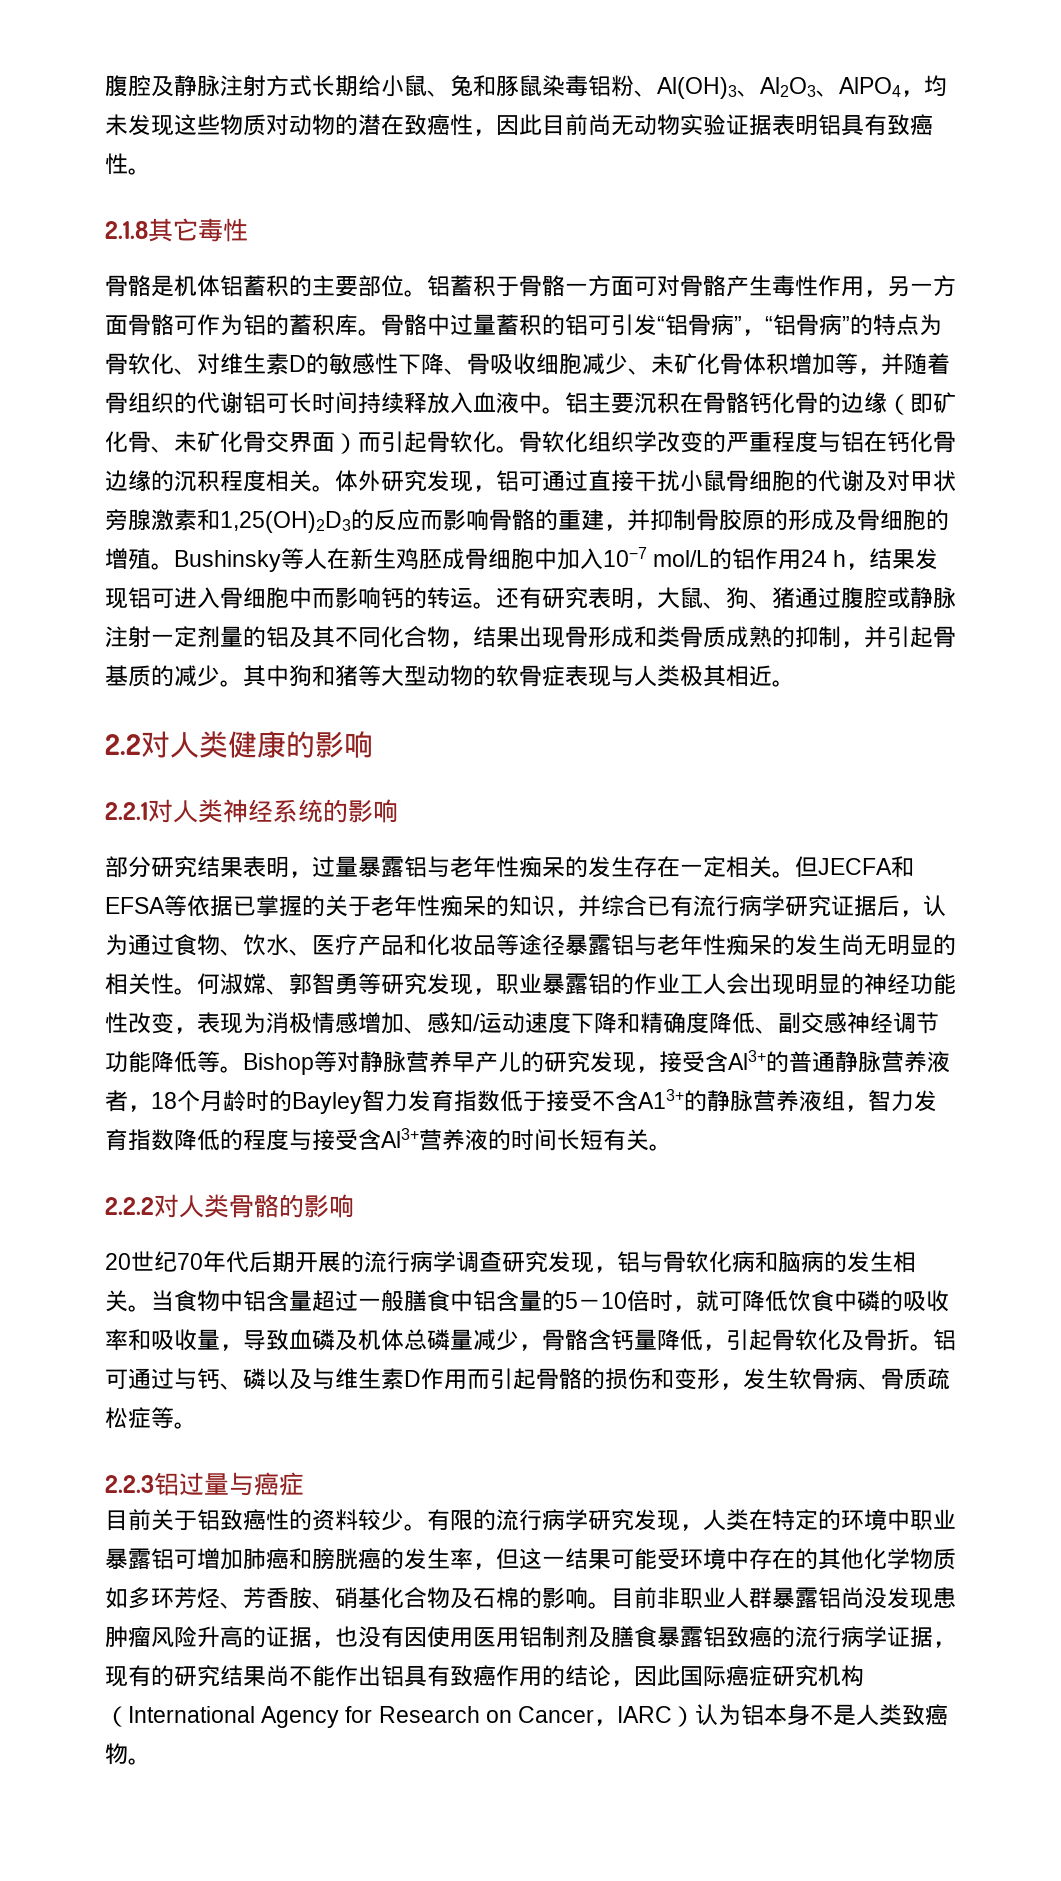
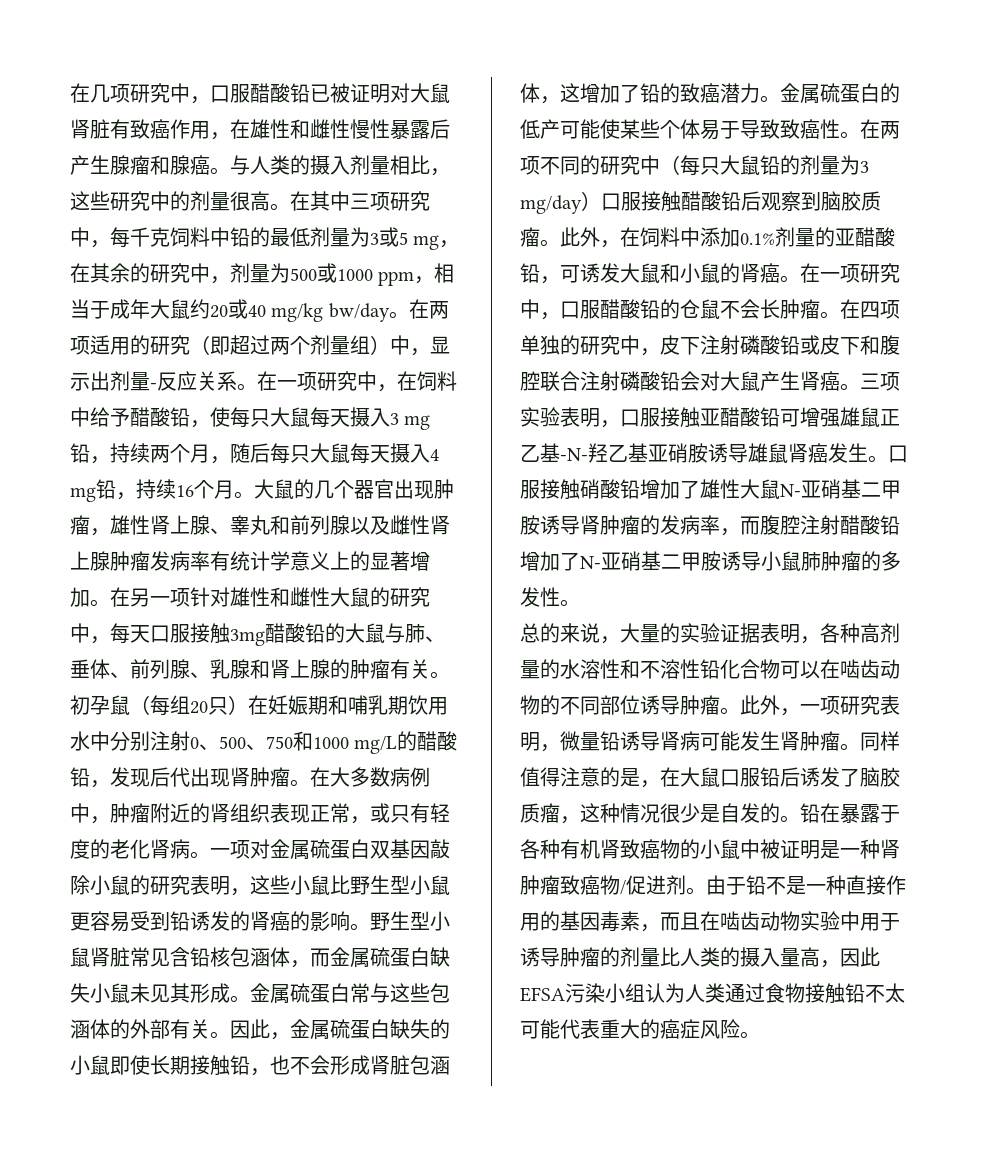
- 腹腔及静脉注射方式长期给小鼠、兔和豚鼠染毒铝粉、Al(OH)3、Al2O3、AlPO4，均未发现这些物质对动物的潜在致癌性，因此目前尚无动物实验证据表明铝具有致癌性。
- 2.1.8其它毒性
- 骨骼是机体铝蓄积的主要部位。铝蓄积于骨骼一方面可对骨骼产生毒性作用，另一方面骨骼可作为铝的蓄积库。骨骼中过量蓄积的铝可引发“铝骨病”，“铝骨病”的特点为骨软化、对维生素D的敏感性下降、骨吸收细胞减少、未矿化骨体积增加等，并随着骨组织的代谢铝可长时间持续释放入血液中。铝主要沉积在骨骼钙化骨的边缘（即矿化骨、未矿化骨交界面）而引起骨软化。骨软化组织学改变的严重程度与铝在钙化骨边缘的沉积程度相关。体外研究发现，铝可通过直接干扰小鼠骨细胞的代谢及对甲状旁腺激素和1,25(OH)2D3的反应而影响骨骼的重建，并抑制骨胶原的形成及骨细胞的增殖。Bushinsky等人在新生鸡胚成骨细胞中加入10−7 mol/L的铝作用24 h，结果发现铝可进入骨细胞中而影响钙的转运。还有研究表明，大鼠、狗、猪通过腹腔或静脉注射一定剂量的铝及其不同化合物，结果出现骨形成和类骨质成熟的抑制，并引起骨基质的减少。其中狗和猪等大型动物的软骨症表现与人类极其相近。
- 2.2对人类健康的影响
- 2.2.1对人类神经系统的影响
- 部分研究结果表明，过量暴露铝与老年性痴呆的发生存在一定相关。但JECFA和EFSA等依据已掌握的关于老年性痴呆的知识，并综合已有流行病学研究证据后，认为通过食物、饮水、医疗产品和化妆品等途径暴露铝与老年性痴呆的发生尚无明显的相关性。何淑嫦、郭智勇等研究发现，职业暴露铝的作业工人会出现明显的神经功能性改变，表现为消极情感增加、感知/运动速度下降和精确度降低、副交感神经调节功能降低等。Bishop等对静脉营养早产儿的研究发现，接受含Al3+的普通静脉营养液者，18个月龄时的Bayley智力发育指数低于接受不含A13+的静脉营养液组，智力发育指数降低的程度与接受含Al3+营养液的时间长短有关。
- 2.2.2对人类骨骼的影响
- 20世纪70年代后期开展的流行病学调查研究发现，铝与骨软化病和脑病的发生相关。当食物中铝含量超过一般膳食中铝含量的5－10倍时，就可降低饮食中磷的吸收率和吸收量，导致血磷及机体总磷量减少，骨骼含钙量降低，引起骨软化及骨折。铝可通过与钙、磷以及与维生素D作用而引起骨骼的损伤和变形，发生软骨病、骨质疏松症等。
- 2.2.3铝过量与癌症
- 目前关于铝致癌性的资料较少。有限的流行病学研究发现，人类在特定的环境中职业暴露铝可增加肺癌和膀胱癌的发生率，但这一结果可能受环境中存在的其他化学物质如多环芳烃、芳香胺、硝基化合物及石棉的影响。目前非职业人群暴露铝尚没发现患肿瘤风险升高的证据，也没有因使用医用铝制剂及膳食暴露铝致癌的流行病学证据，现有的研究结果尚不能作出铝具有致癌作用的结论，因此国际癌症研究机构（International Agency for Research on Cancer，IARC）认为铝本身不是人类致癌物。
+ 在几项研究中，口服醋酸铅已被证明对大鼠肾脏有致癌作用，在雄性和雌性慢性暴露后产生腺瘤和腺癌。与人类的摄入剂量相比，这些研究中的剂量很高。在其中三项研究中，每千克饲料中铅的最低剂量为3或5 mg，在其余的研究中，剂量为500或1000 ppm，相当于成年大鼠约20或40 mg/kg bw/day。在两项适用的研究（即超过两个剂量组）中，显示出剂量-反应关系。在一项研究中，在饲料中给予醋酸铅，使每只大鼠每天摄入3 mg铅，持续两个月，随后每只大鼠每天摄入4 mg铅，持续16个月。大鼠的几个器官出现肿瘤，雄性肾上腺、睾丸和前列腺以及雌性肾上腺肿瘤发病率有统计学意义上的显著增加。在另一项针对雄性和雌性大鼠的研究中，每天口服接触3mg醋酸铅的大鼠与肺、垂体、前列腺、乳腺和肾上腺的肿瘤有关。初孕鼠（每组20只）在妊娠期和哺乳期饮用水中分别注射0、500、750和1000 mg/L的醋酸铅，发现后代出现肾肿瘤。在大多数病例中，肿瘤附近的肾组织表现正常，或只有轻度的老化肾病。一项对金属硫蛋白双基因敲除小鼠的研究表明，这些小鼠比野生型小鼠更容易受到铅诱发的肾癌的影响。野生型小鼠肾脏常见含铅核包涵体，而金属硫蛋白缺失小鼠未见其形成。金属硫蛋白常与这些包涵体的外部有关。因此，金属硫蛋白缺失的小鼠即使长期接触铅，也不会形成肾脏包涵体，这增加了铅的致癌潜力。金属硫蛋白的低产可能使某些个体易于导致致癌性。在两项不同的研究中（每只大鼠铅的剂量为3 mg/day）口服接触醋酸铅后观察到脑胶质瘤。此外，在饲料中添加0.1%剂量的亚醋酸铅，可诱发大鼠和小鼠的肾癌。在一项研究中，口服醋酸铅的仓鼠不会长肿瘤。在四项单独的研究中，皮下注射磷酸铅或皮下和腹腔联合注射磷酸铅会对大鼠产生肾癌。三项实验表明，口服接触亚醋酸铅可增强雄鼠正乙基-N-羟乙基亚硝胺诱导雄鼠肾癌发生。口服接触硝酸铅增加了雄性大鼠N-亚硝基二甲胺诱导肾肿瘤的发病率，而腹腔注射醋酸铅增加了N-亚硝基二甲胺诱导小鼠肺肿瘤的多发性。
+ 总的来说，大量的实验证据表明，各种高剂量的水溶性和不溶性铅化合物可以在啮齿动物的不同部位诱导肿瘤。此外，一项研究表明，微量铅诱导肾病可能发生肾肿瘤。同样值得注意的是，在大鼠口服铅后诱发了脑胶质瘤，这种情况很少是自发的。铅在暴露于各种有机肾致癌物的小鼠中被证明是一种肾肿瘤致癌物/促进剂。由于铅不是一种直接作用的基因毒素，而且在啮齿动物实验中用于诱导肿瘤的剂量比人类的摄入量高，因此EFSA污染小组认为人类通过食物接触铅不太可能代表重大的癌症风险。

